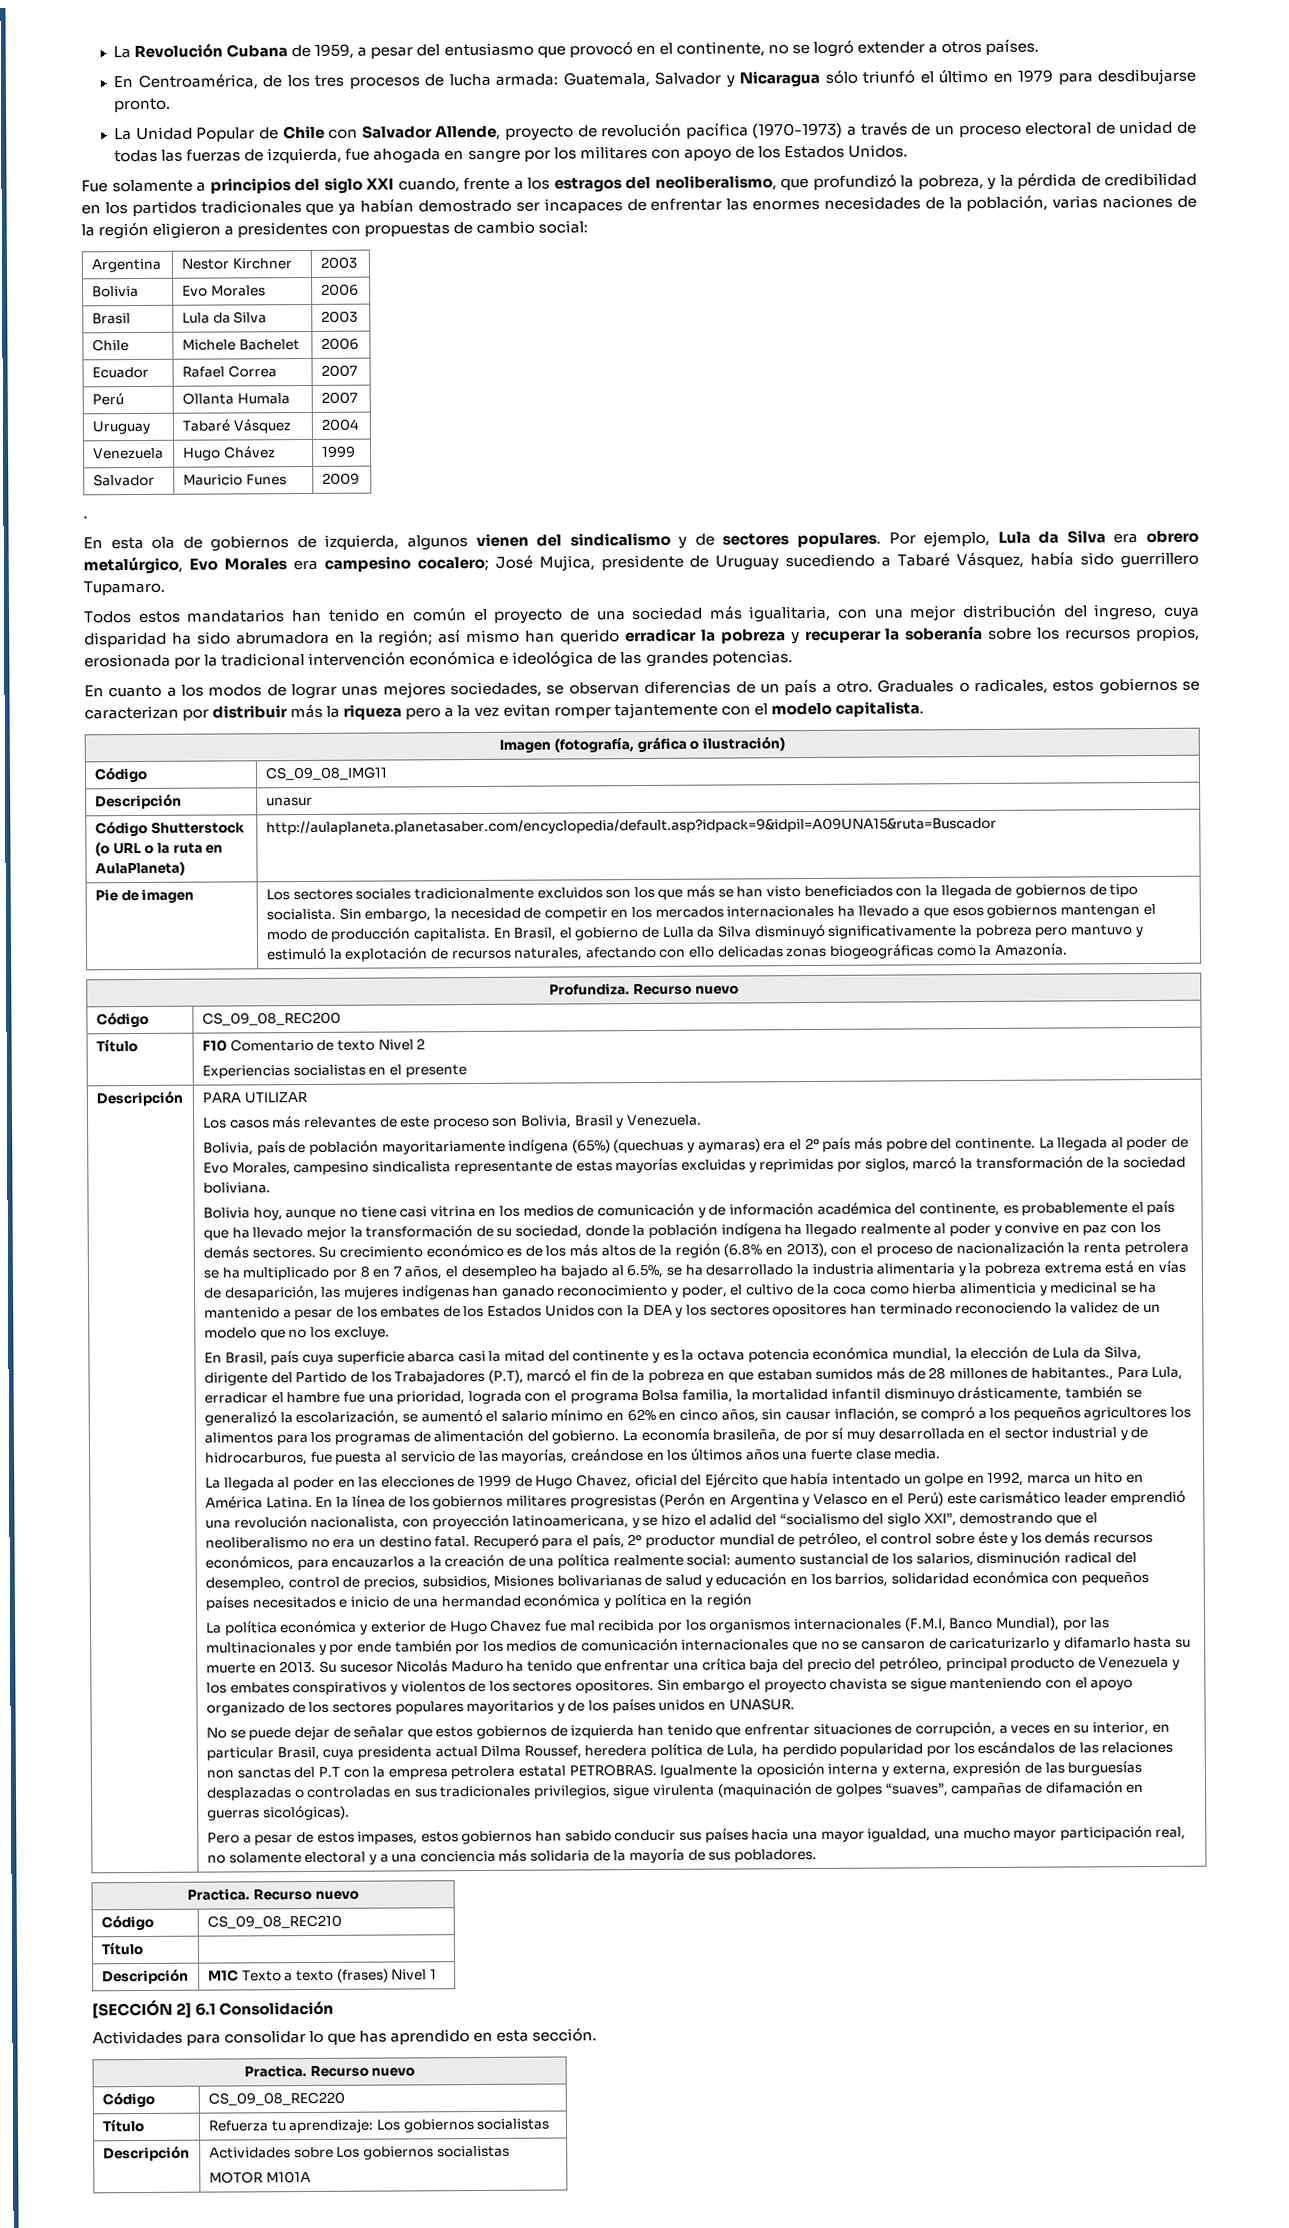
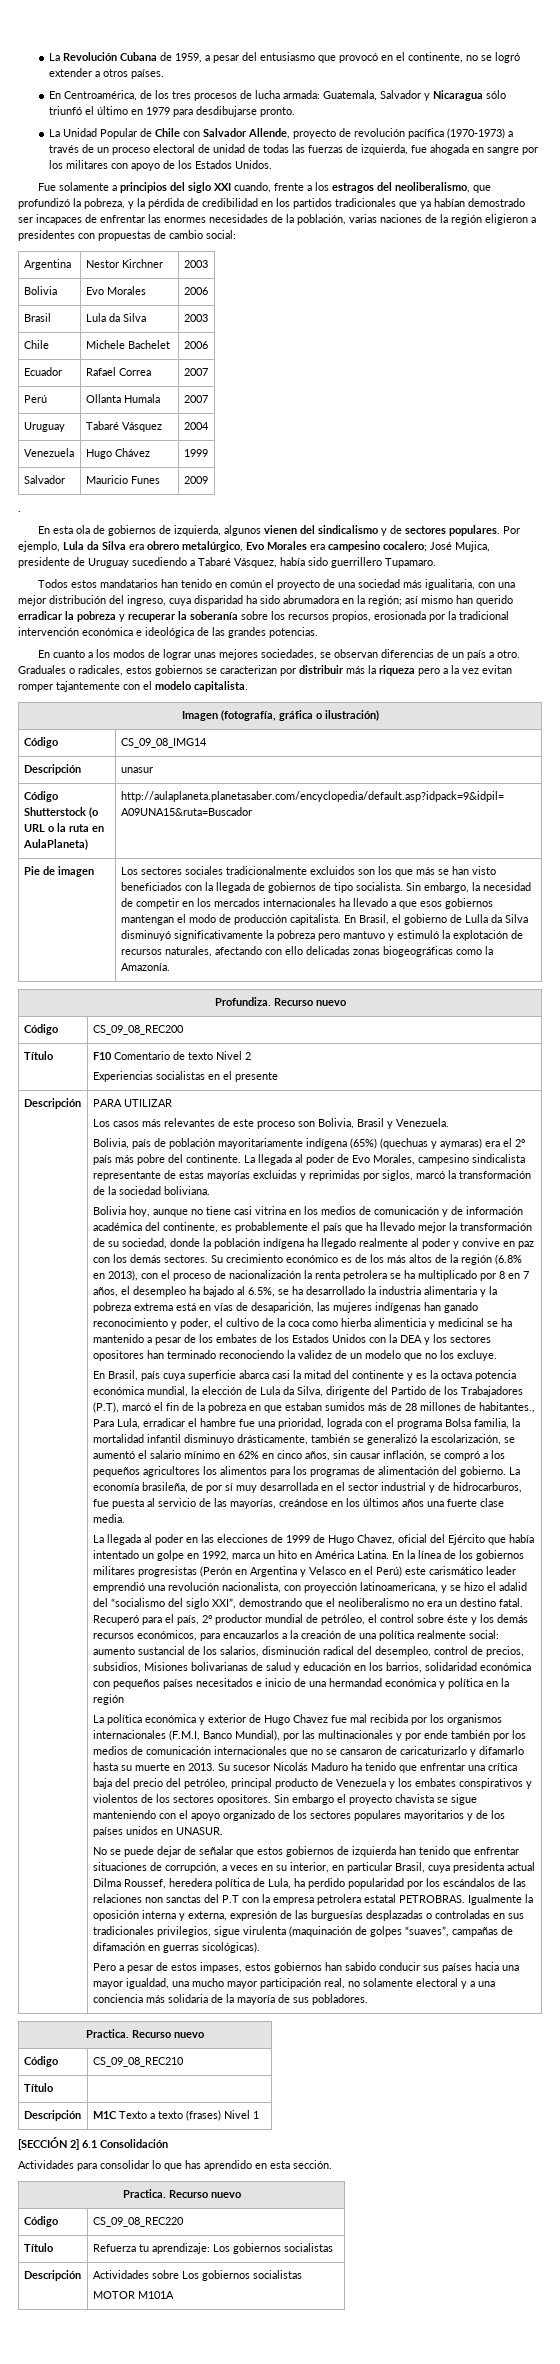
- Código | CS_09_08_IMG11
+ Código | CS_09_08_IMG14

